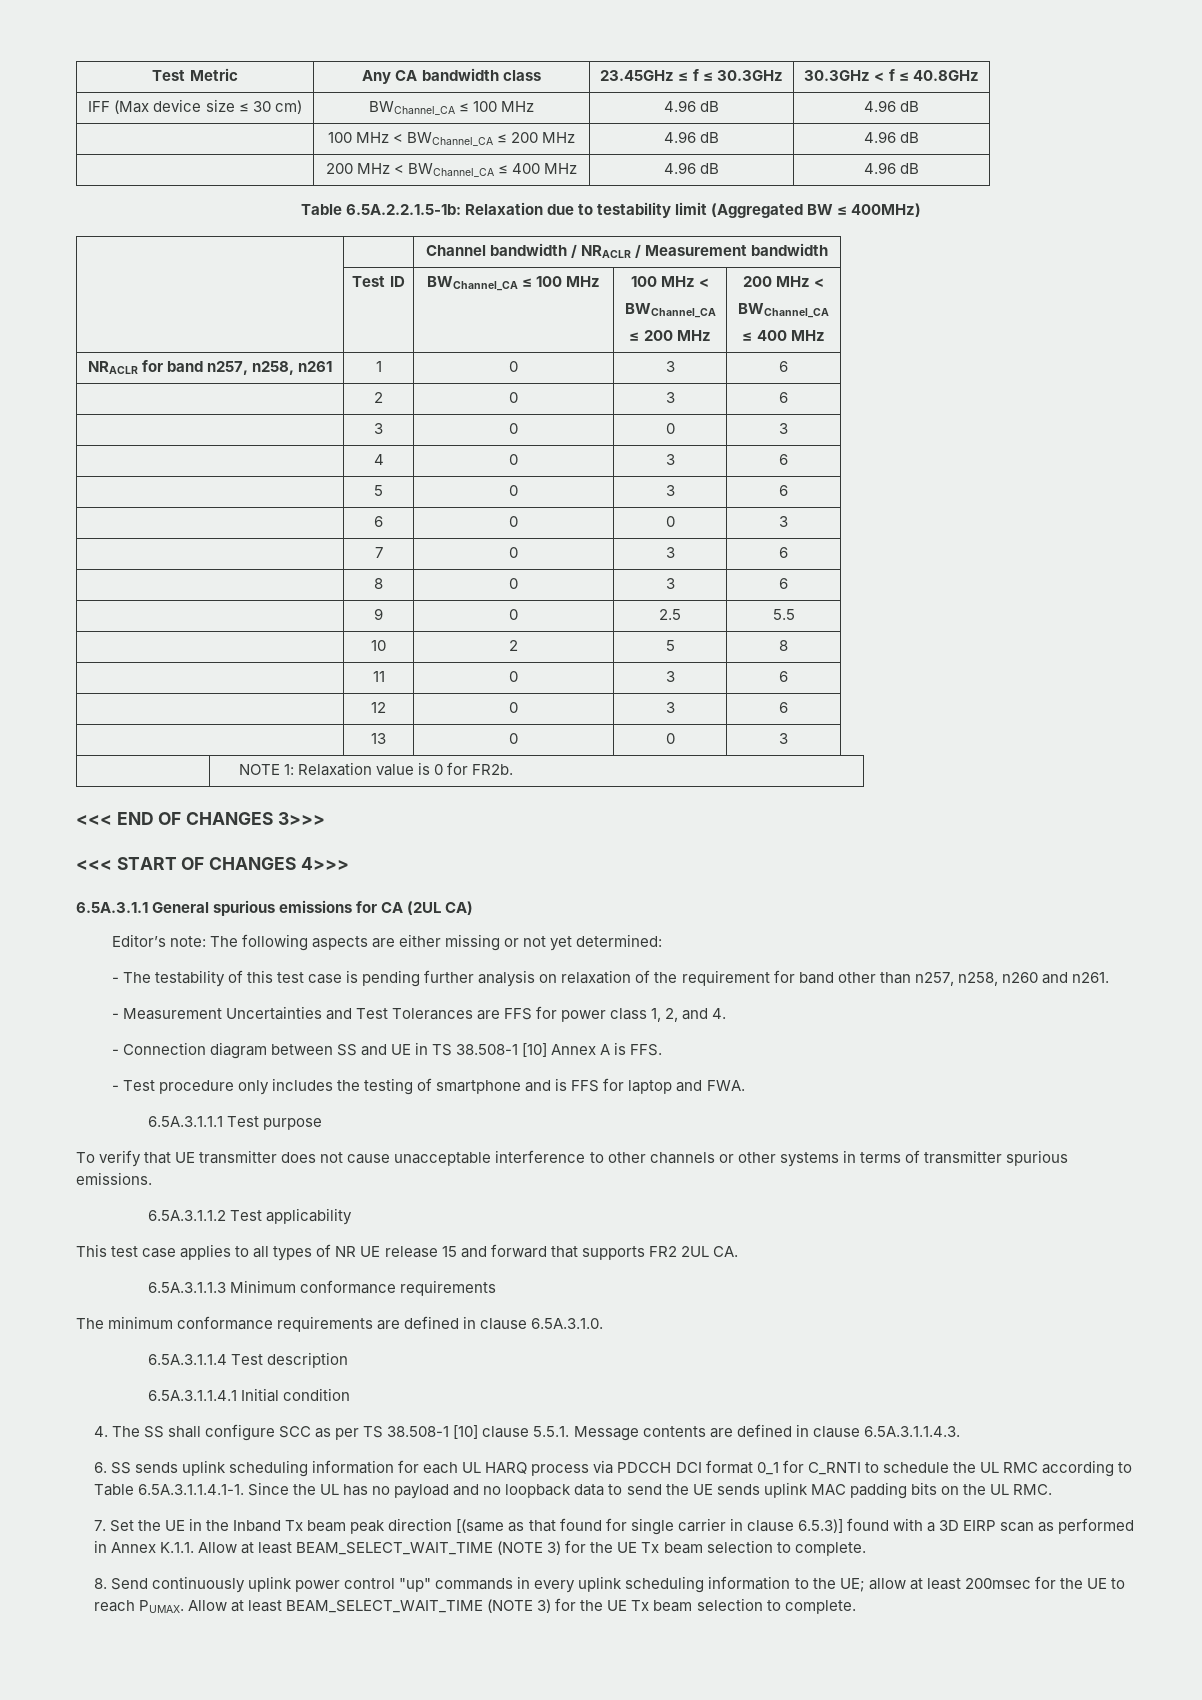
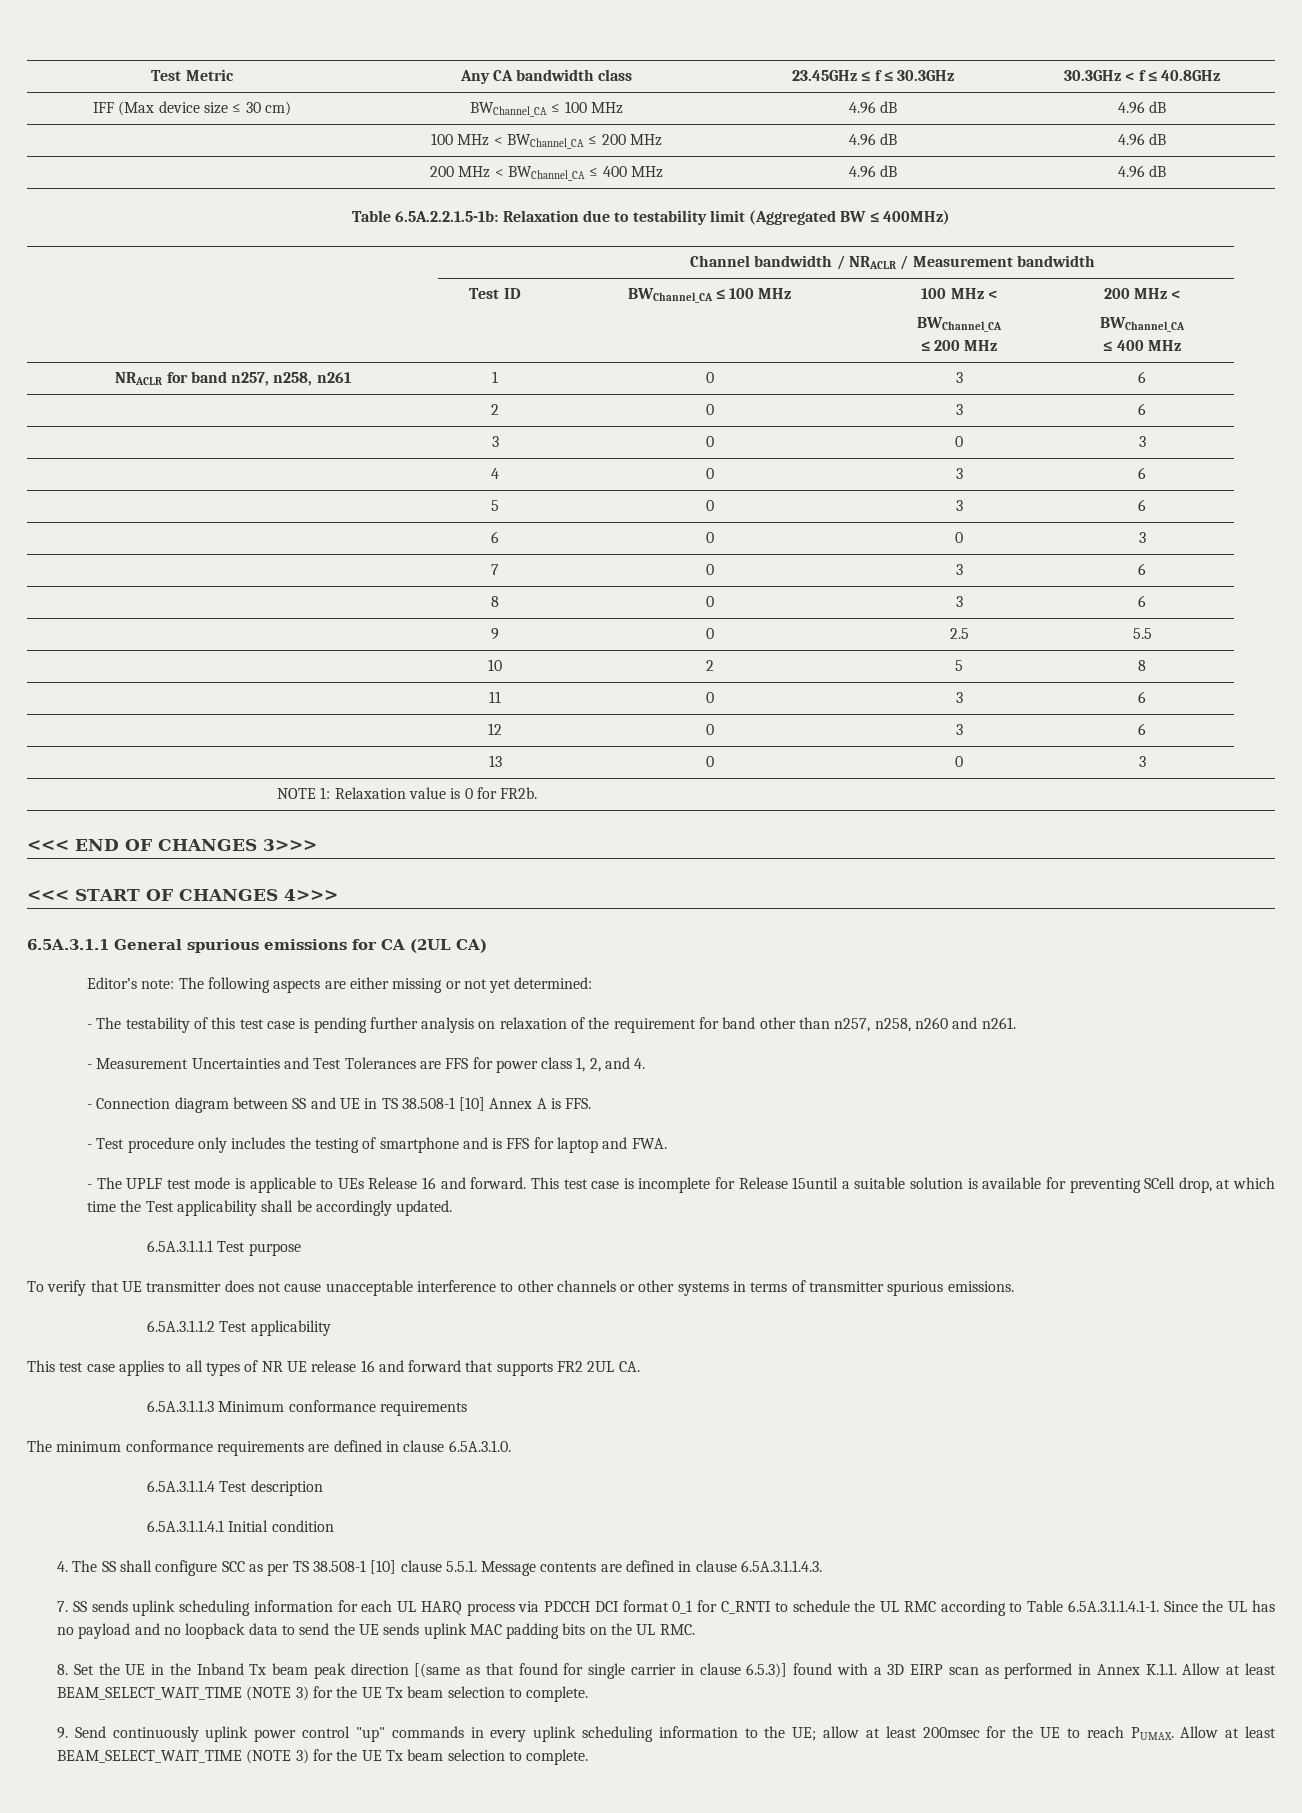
+ - The UPLF test mode is applicable to UEs Release 16 and forward. This test case is incomplete for Release 15until a suitable solution is available for preventing SCell drop, at which time the Test applicability shall be accordingly updated.
- This test case applies to all types of NR UE release 15 and forward that supports FR2 2UL CA.
+ This test case applies to all types of NR UE release 16 and forward that supports FR2 2UL CA.
- 6. SS sends uplink scheduling information for each UL HARQ process via PDCCH DCI format 0_1 for C_RNTI to schedule the UL RMC according to Table 6.5A.3.1.1.4.1-1. Since the UL has no payload and no loopback data to send the UE sends uplink MAC padding bits on the UL RMC.
+ 7. SS sends uplink scheduling information for each UL HARQ process via PDCCH DCI format 0_1 for C_RNTI to schedule the UL RMC according to Table 6.5A.3.1.1.4.1-1. Since the UL has no payload and no loopback data to send the UE sends uplink MAC padding bits on the UL RMC.
- 7. Set the UE in the Inband Tx beam peak direction [(same as that found for single carrier in clause 6.5.3)] found with a 3D EIRP scan as performed in Annex K.1.1. Allow at least BEAM_SELECT_WAIT_TIME (NOTE 3) for the UE Tx beam selection to complete.
+ 8. Set the UE in the Inband Tx beam peak direction [(same as that found for single carrier in clause 6.5.3)] found with a 3D EIRP scan as performed in Annex K.1.1. Allow at least BEAM_SELECT_WAIT_TIME (NOTE 3) for the UE Tx beam selection to complete.
- 8. Send continuously uplink power control "up" commands in every uplink scheduling information to the UE; allow at least 200msec for the UE to reach PUMAX.
+ 9. Send continuously uplink power control "up" commands in every uplink scheduling information to the UE; allow at least 200msec for the UE to reach PUMAX.

